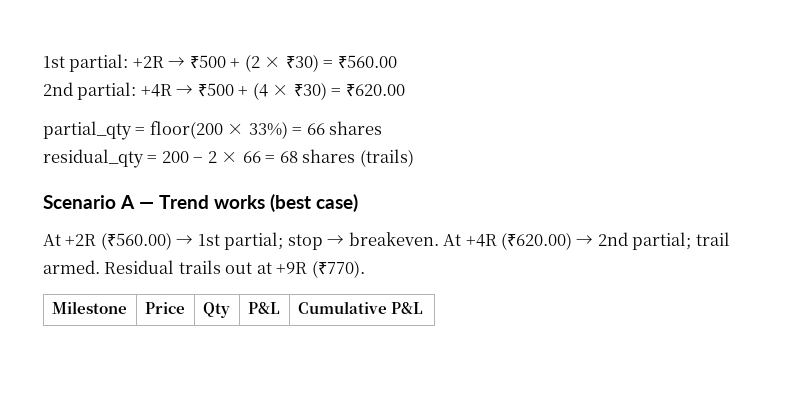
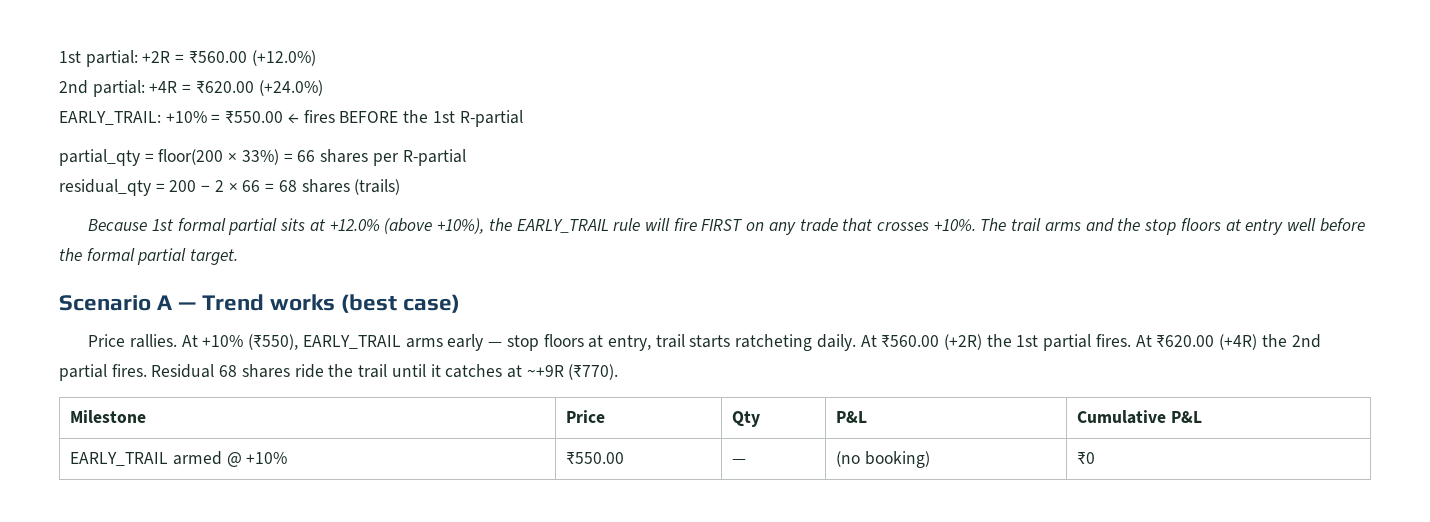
- 1st partial: +2R → ₹500 + (2 × ₹30) = ₹560.00
+ 1st partial: +2R = ₹560.00 (+12.0%)
- 2nd partial: +4R → ₹500 + (4 × ₹30) = ₹620.00
+ 2nd partial: +4R = ₹620.00 (+24.0%)
+ EARLY_TRAIL: +10% = ₹550.00 ← fires BEFORE the 1st R-partial
- partial_qty = floor(200 × 33%) = 66 shares
+ partial_qty = floor(200 × 33%) = 66 shares per R-partial
+ Because 1st formal partial sits at +12.0% (above +10%), the EARLY_TRAIL rule will fire FIRST on any trade that crosses +10%. The trail arms and the stop floors at entry well before the formal partial target.
- At +2R (₹560.00) → 1st partial; stop → breakeven. At +4R (₹620.00) → 2nd partial; trail armed. Residual trails out at +9R (₹770).
+ Price rallies. At +10% (₹550), EARLY_TRAIL arms early — stop floors at entry, trail starts ratcheting daily. At ₹560.00 (+2R) the 1st partial fires. At ₹620.00 (+4R) the 2nd partial fires. Residual 68 shares ride the trail until it catches at ~+9R (₹770).
+ EARLY_TRAIL armed @ +10% | ₹550.00 | — | (no booking) | ₹0

